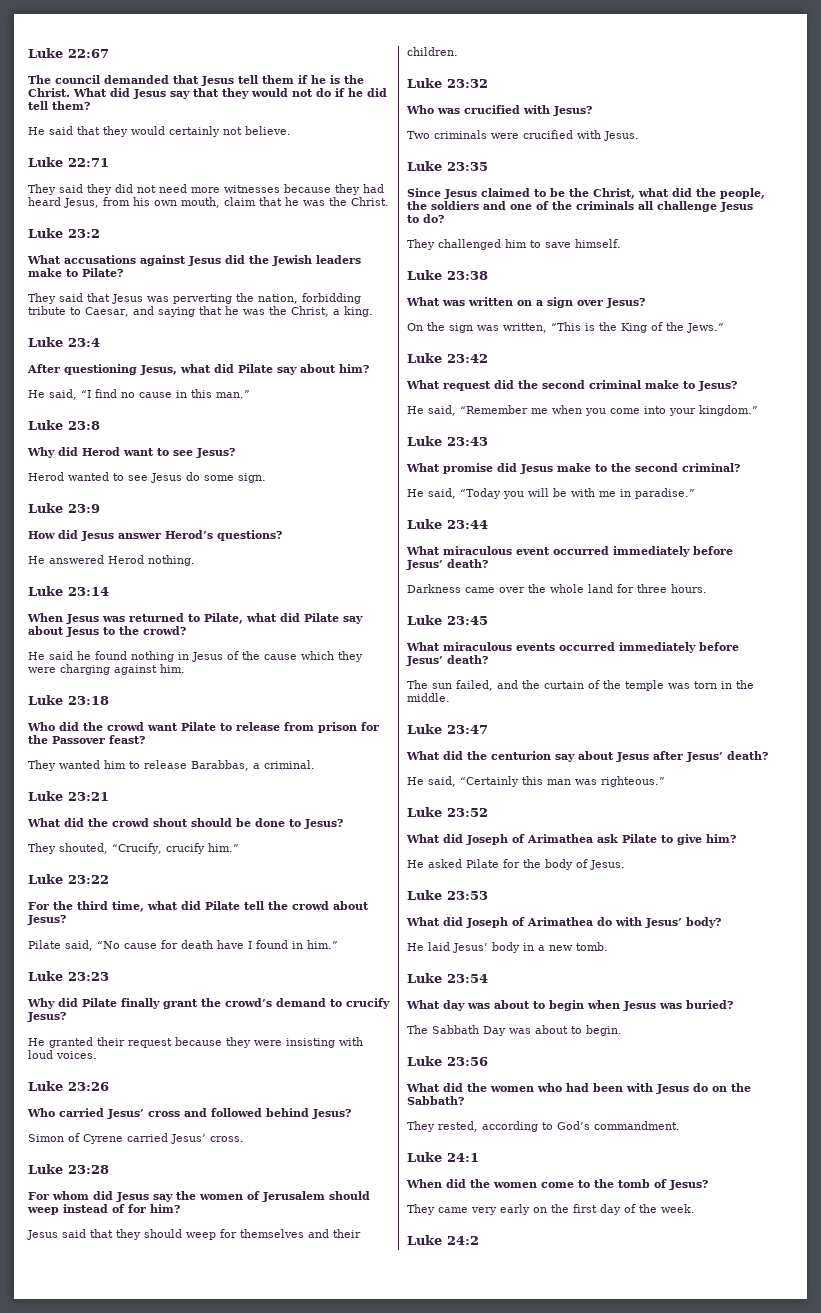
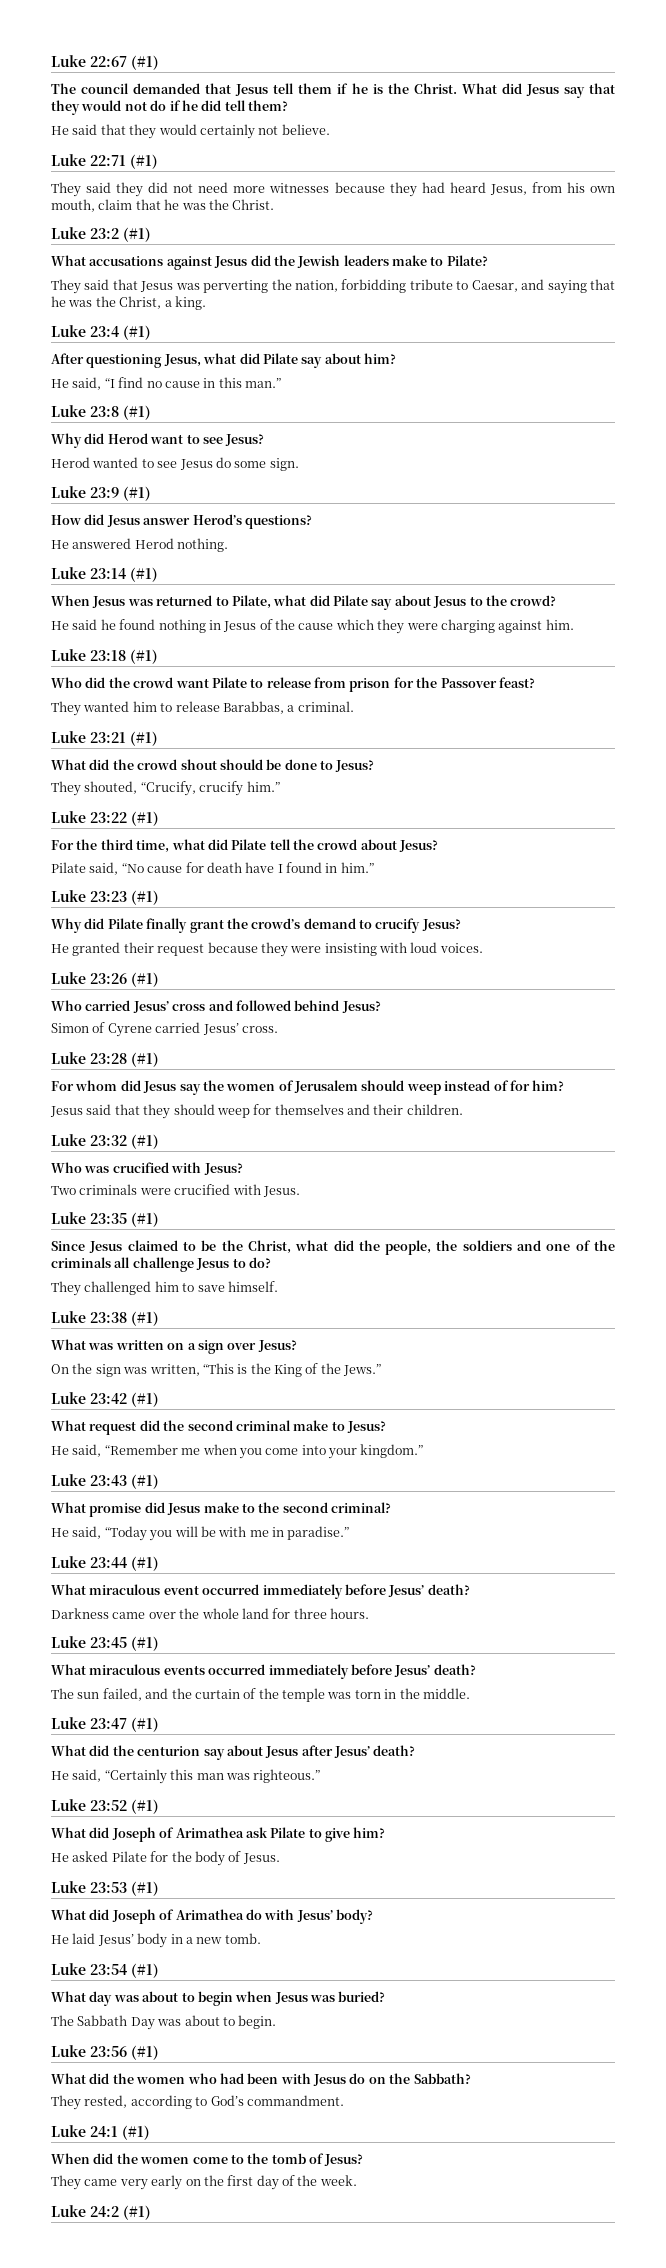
- Luke 22:67
+ Luke 22:67 (#1)
- Luke 22:71
+ Luke 22:71 (#1)
- Luke 23:2
+ Luke 23:2 (#1)
- Luke 23:4
+ Luke 23:4 (#1)
- Luke 23:8
+ Luke 23:8 (#1)
- Luke 23:9
+ Luke 23:9 (#1)
- Luke 23:14
+ Luke 23:14 (#1)
- Luke 23:18
+ Luke 23:18 (#1)
- Luke 23:21
+ Luke 23:21 (#1)
- Luke 23:22
+ Luke 23:22 (#1)
- Luke 23:23
+ Luke 23:23 (#1)
- Luke 23:26
+ Luke 23:26 (#1)
- Luke 23:28
+ Luke 23:28 (#1)
- Luke 23:32
+ Luke 23:32 (#1)
- Luke 23:35
+ Luke 23:35 (#1)
- Luke 23:38
+ Luke 23:38 (#1)
- Luke 23:42
+ Luke 23:42 (#1)
- Luke 23:43
+ Luke 23:43 (#1)
- Luke 23:44
+ Luke 23:44 (#1)
- Luke 23:45
+ Luke 23:45 (#1)
- Luke 23:47
+ Luke 23:47 (#1)
- Luke 23:52
+ Luke 23:52 (#1)
- Luke 23:53
+ Luke 23:53 (#1)
- Luke 23:54
+ Luke 23:54 (#1)
- Luke 23:56
+ Luke 23:56 (#1)
- Luke 24:1
+ Luke 24:1 (#1)
- Luke 24:2
+ Luke 24:2 (#1)

